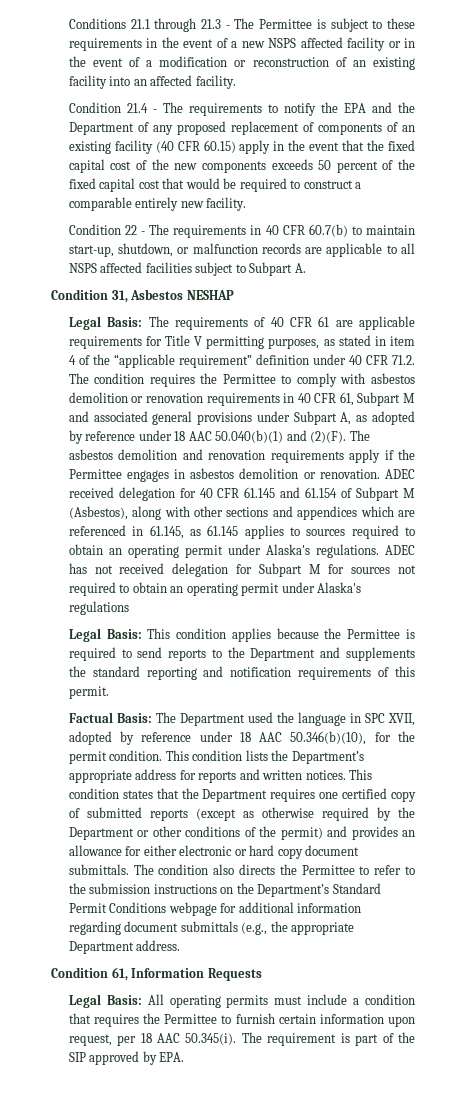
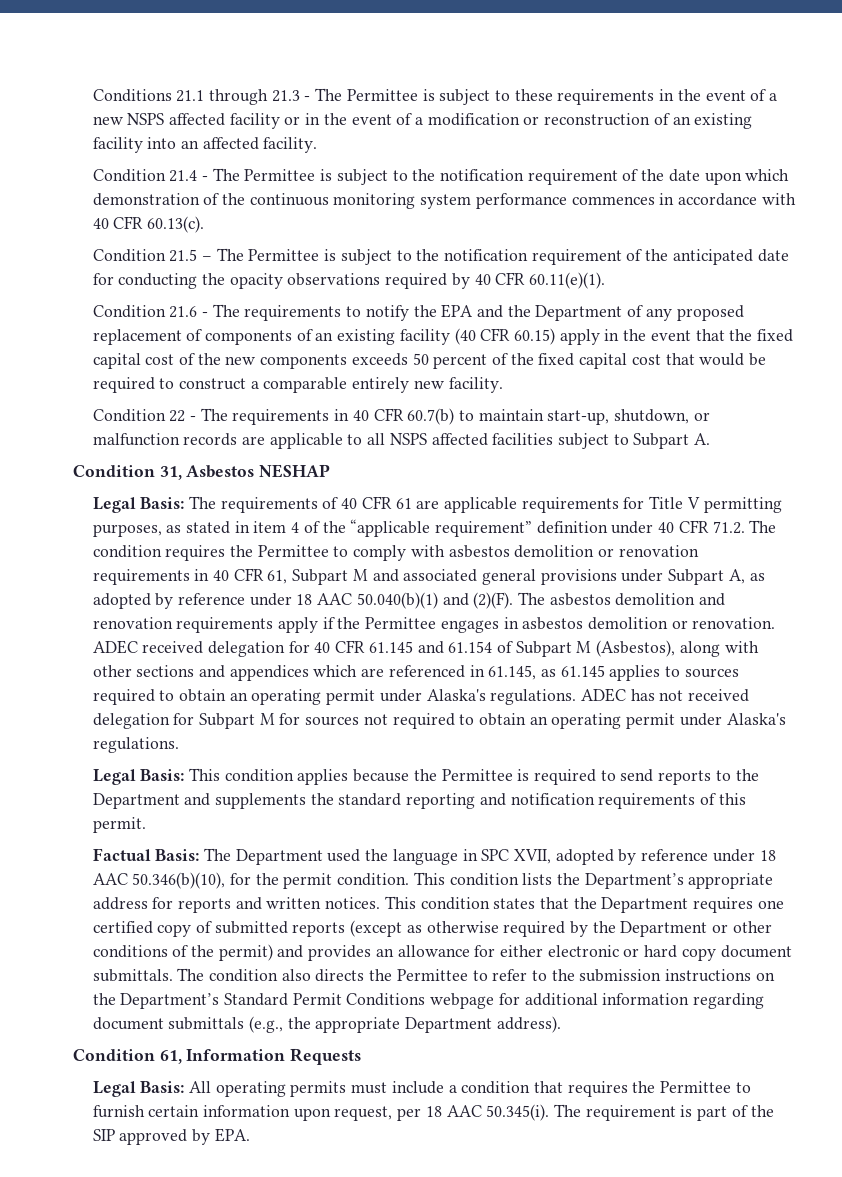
- Condition 21.4 - The requirements to notify the EPA and the Department of any proposed replacement of components of an existing facility (40 CFR 60.15) apply in the event that the fixed capital cost of the new components exceeds 50 percent of the fixed capital cost that would be required to construct a comparable entirely new facility.
+ Condition 21.4 - The Permittee is subject to the notification requirement of the date upon which demonstration of the continuous monitoring system performance commences in accordance with 40 CFR 60.13(c).
+ Condition 21.5 – The Permittee is subject to the notification requirement of the anticipated date for conducting the opacity observations required by 40 CFR 60.11(e)(1).
+ Condition 21.6 - The requirements to notify the EPA and the Department of any proposed replacement of components of an existing facility (40 CFR 60.15) apply in the event that the fixed capital cost of the new components exceeds 50 percent of the fixed capital cost that would be required to construct a comparable entirely new facility.
- ADEC has not received delegation for Subpart M for sources not required to obtain an operating permit under Alaska's regulations
+ ADEC has not received delegation for Subpart M for sources not required to obtain an operating permit under Alaska's regulations.
- The condition also directs the Permittee to refer to the submission instructions on the Department’s Standard Permit Conditions webpage for additional information regarding document submittals (e.g., the appropriate Department address.
+ The condition also directs the Permittee to refer to the submission instructions on the Department’s Standard Permit Conditions webpage for additional information regarding document submittals (e.g., the appropriate Department address).

